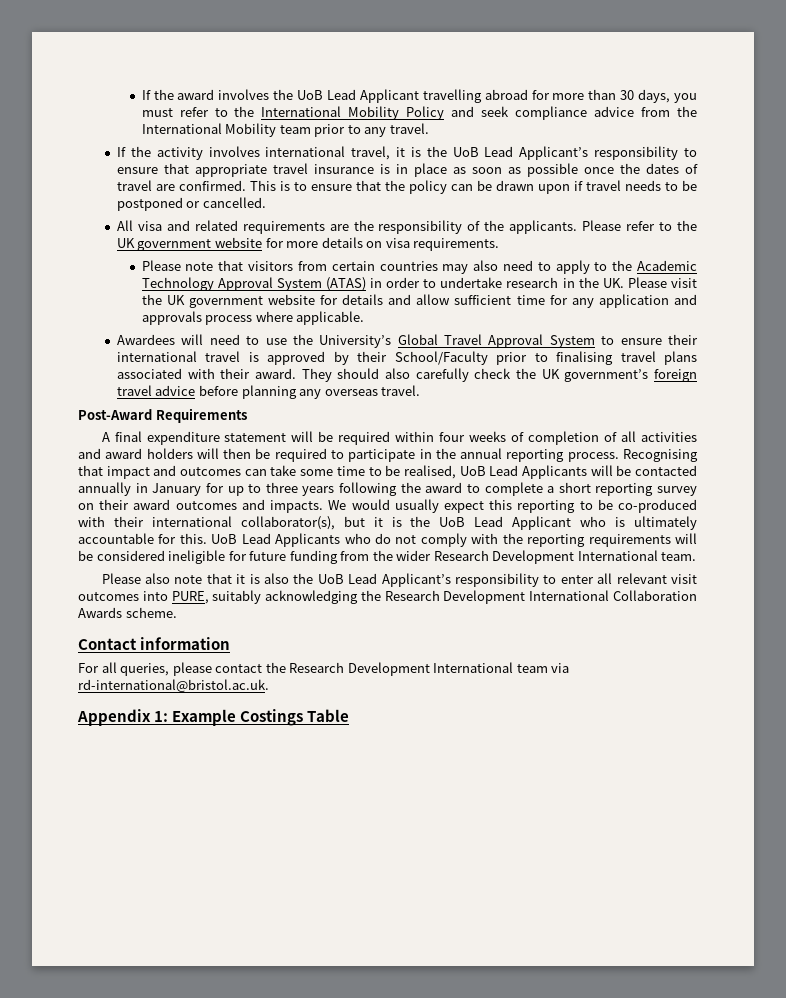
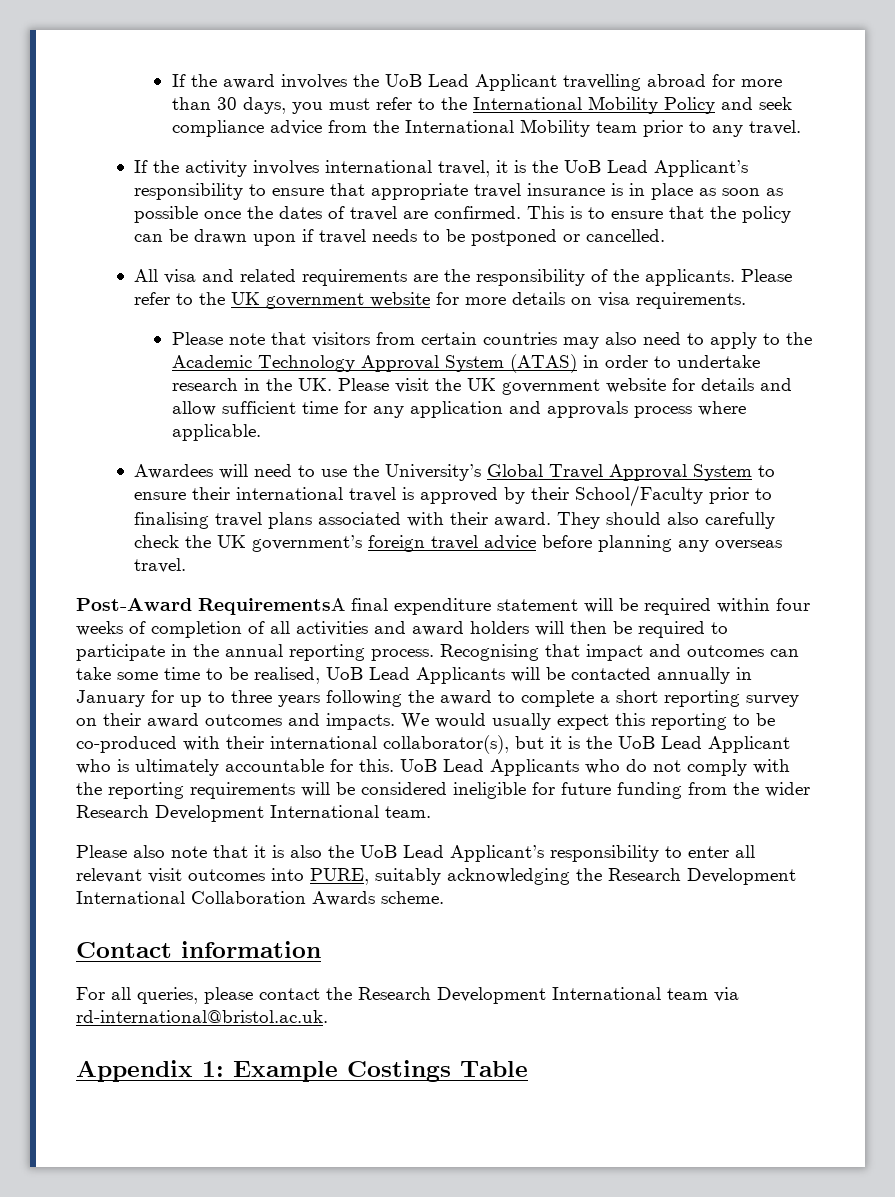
- Post-Award Requirements
- A final expenditure statement will be required within four weeks of completion of all activities and award holders will then be required to participate in the annual reporting process.
+ Post-Award RequirementsA final expenditure statement will be required within four weeks of completion of all activities and award holders will then be required to participate in the annual reporting process.

